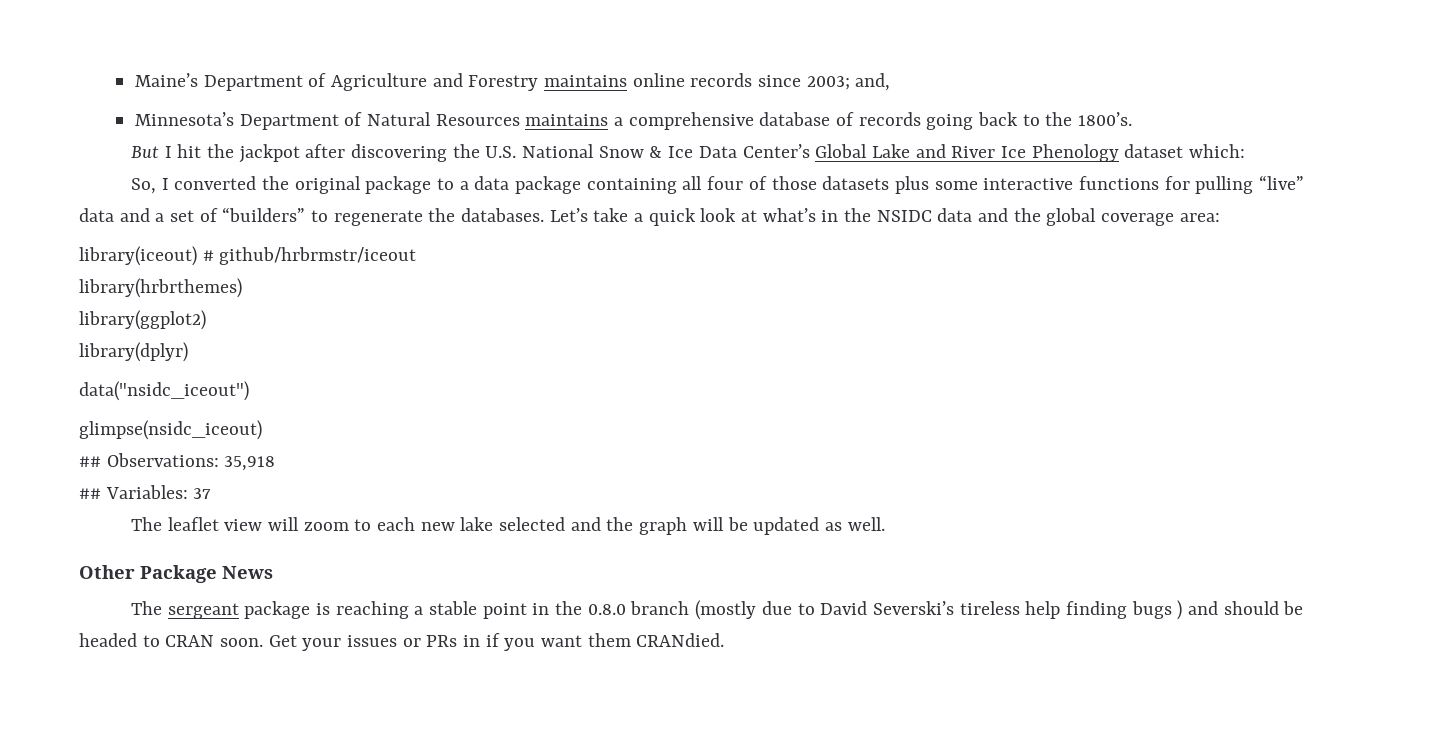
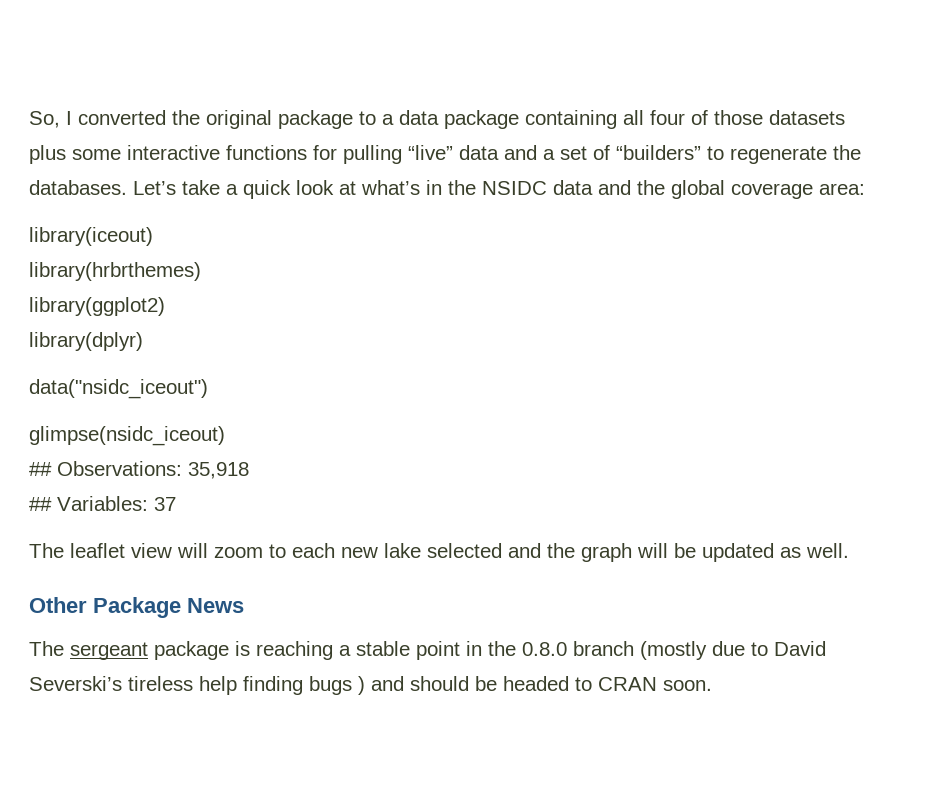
- Maine’s Department of Agriculture and Forestry maintains online records since 2003; and,
- Minnesota’s Department of Natural Resources maintains a comprehensive database of records going back to the 1800’s.
- But I hit the jackpot after discovering the U.S. National Snow & Ice Data Center’s Global Lake and River Ice Phenology dataset which:
- library(iceout) # github/hrbrmstr/iceout
+ library(iceout)
- Get your issues or PRs in if you want them CRANdied.

